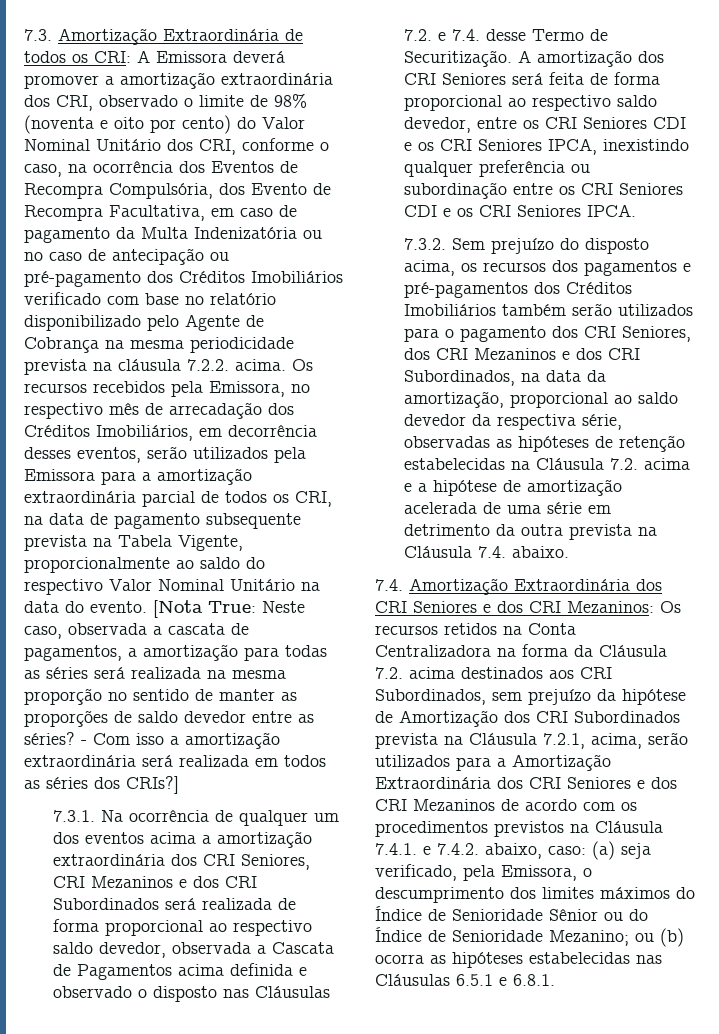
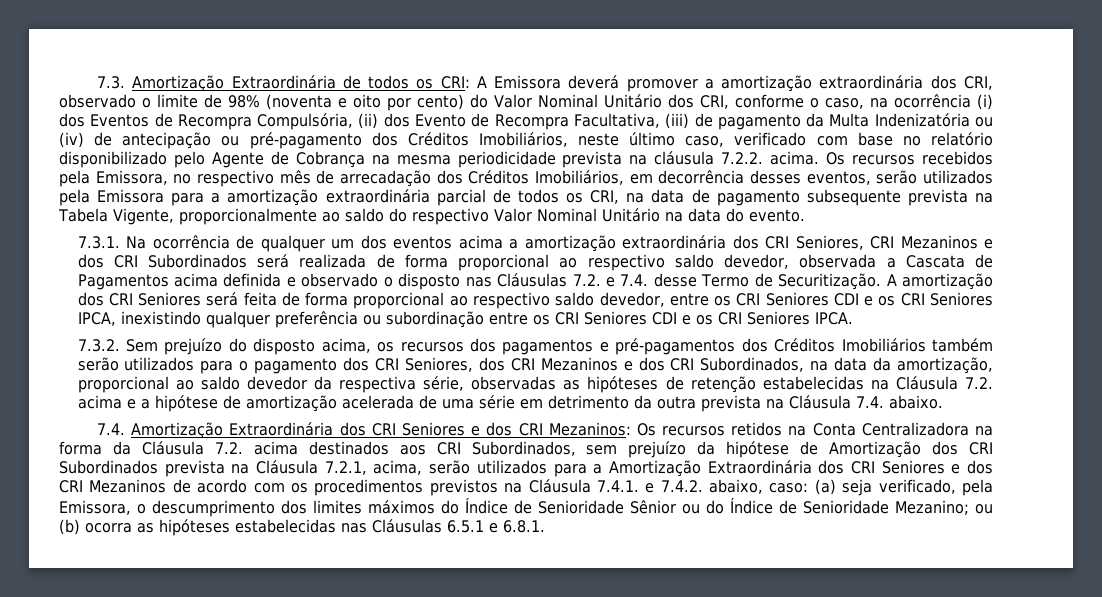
- A Emissora deverá promover a amortização extraordinária dos CRI, observado o limite de 98% (noventa e oito por cento) do Valor Nominal Unitário dos CRI, conforme o caso, na ocorrência dos Eventos de Recompra Compulsória, dos Evento de Recompra Facultativa, em caso de pagamento da Multa Indenizatória ou no caso de antecipação ou pré-pagamento dos Créditos Imobiliários verificado com base no relatório disponibilizado pelo Agente de Cobrança na mesma periodicidade prevista na cláusula 7.2.2. acima.
+ A Emissora deverá promover a amortização extraordinária dos CRI, observado o limite de 98% (noventa e oito por cento) do Valor Nominal Unitário dos CRI, conforme o caso, na ocorrência (i) dos Eventos de Recompra Compulsória, (ii) dos Evento de Recompra Facultativa, (iii) de pagamento da Multa Indenizatória ou (iv) de antecipação ou pré-pagamento dos Créditos Imobiliários, neste último caso, verificado com base no relatório disponibilizado pelo Agente de Cobrança na mesma periodicidade prevista na cláusula 7.2.2. acima.
- [Nota True: Neste caso, observada a cascata de pagamentos, a amortização para todas as séries será realizada na mesma proporção no sentido de manter as proporções de saldo devedor entre as séries? - Com isso a amortização extraordinária será realizada em todos as séries dos CRIs?]

